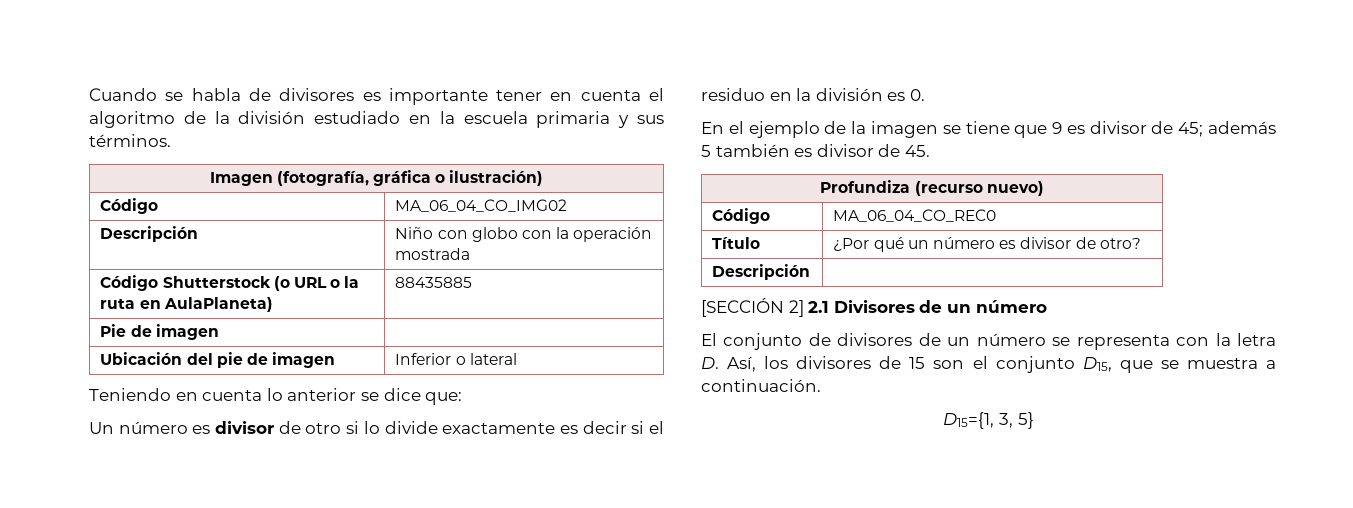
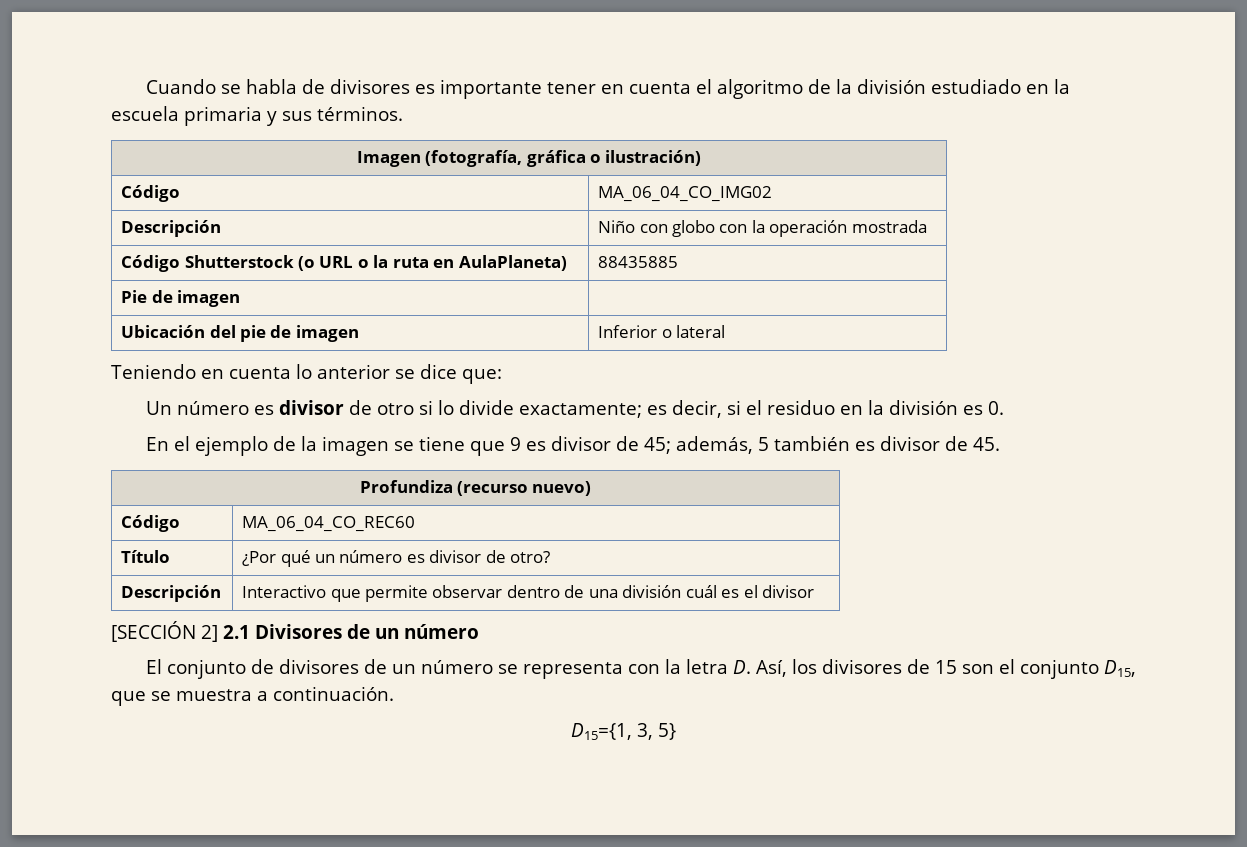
- Un número es divisor de otro si lo divide exactamente es decir si el residuo en la división es 0.
+ Un número es divisor de otro si lo divide exactamente; es decir, si el residuo en la división es 0.
- En el ejemplo de la imagen se tiene que 9 es divisor de 45; además 5 también es divisor de 45.
+ En el ejemplo de la imagen se tiene que 9 es divisor de 45; además, 5 también es divisor de 45.
- Código | MA_06_04_CO_REC0
+ Código | MA_06_04_CO_REC60
  Título | ¿Por qué un número es divisor de otro?
- Descripción |
+ Descripción | Interactivo que permite observar dentro de una división cuál es el divisor

